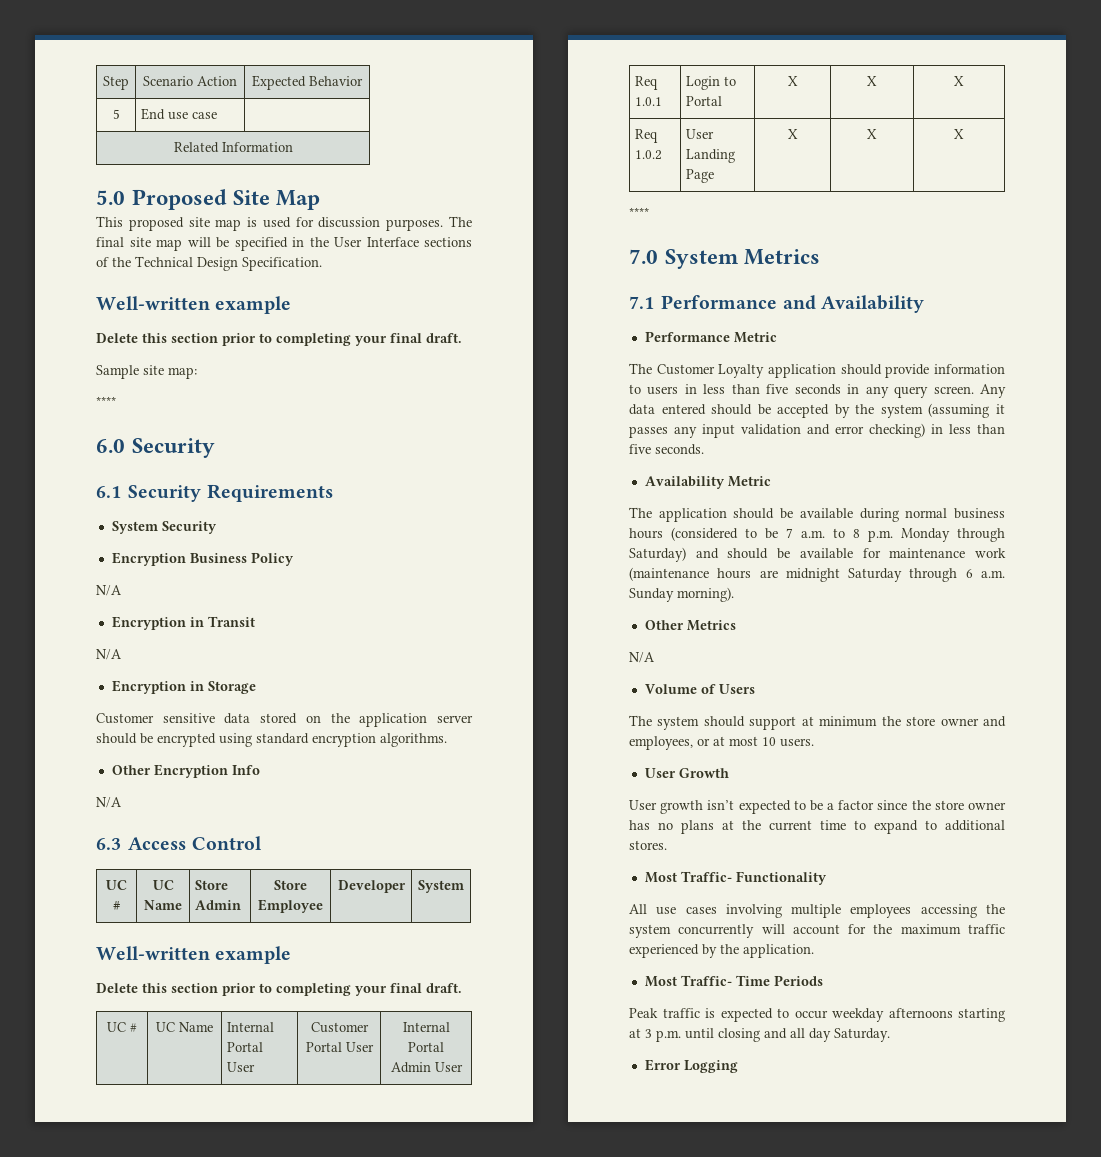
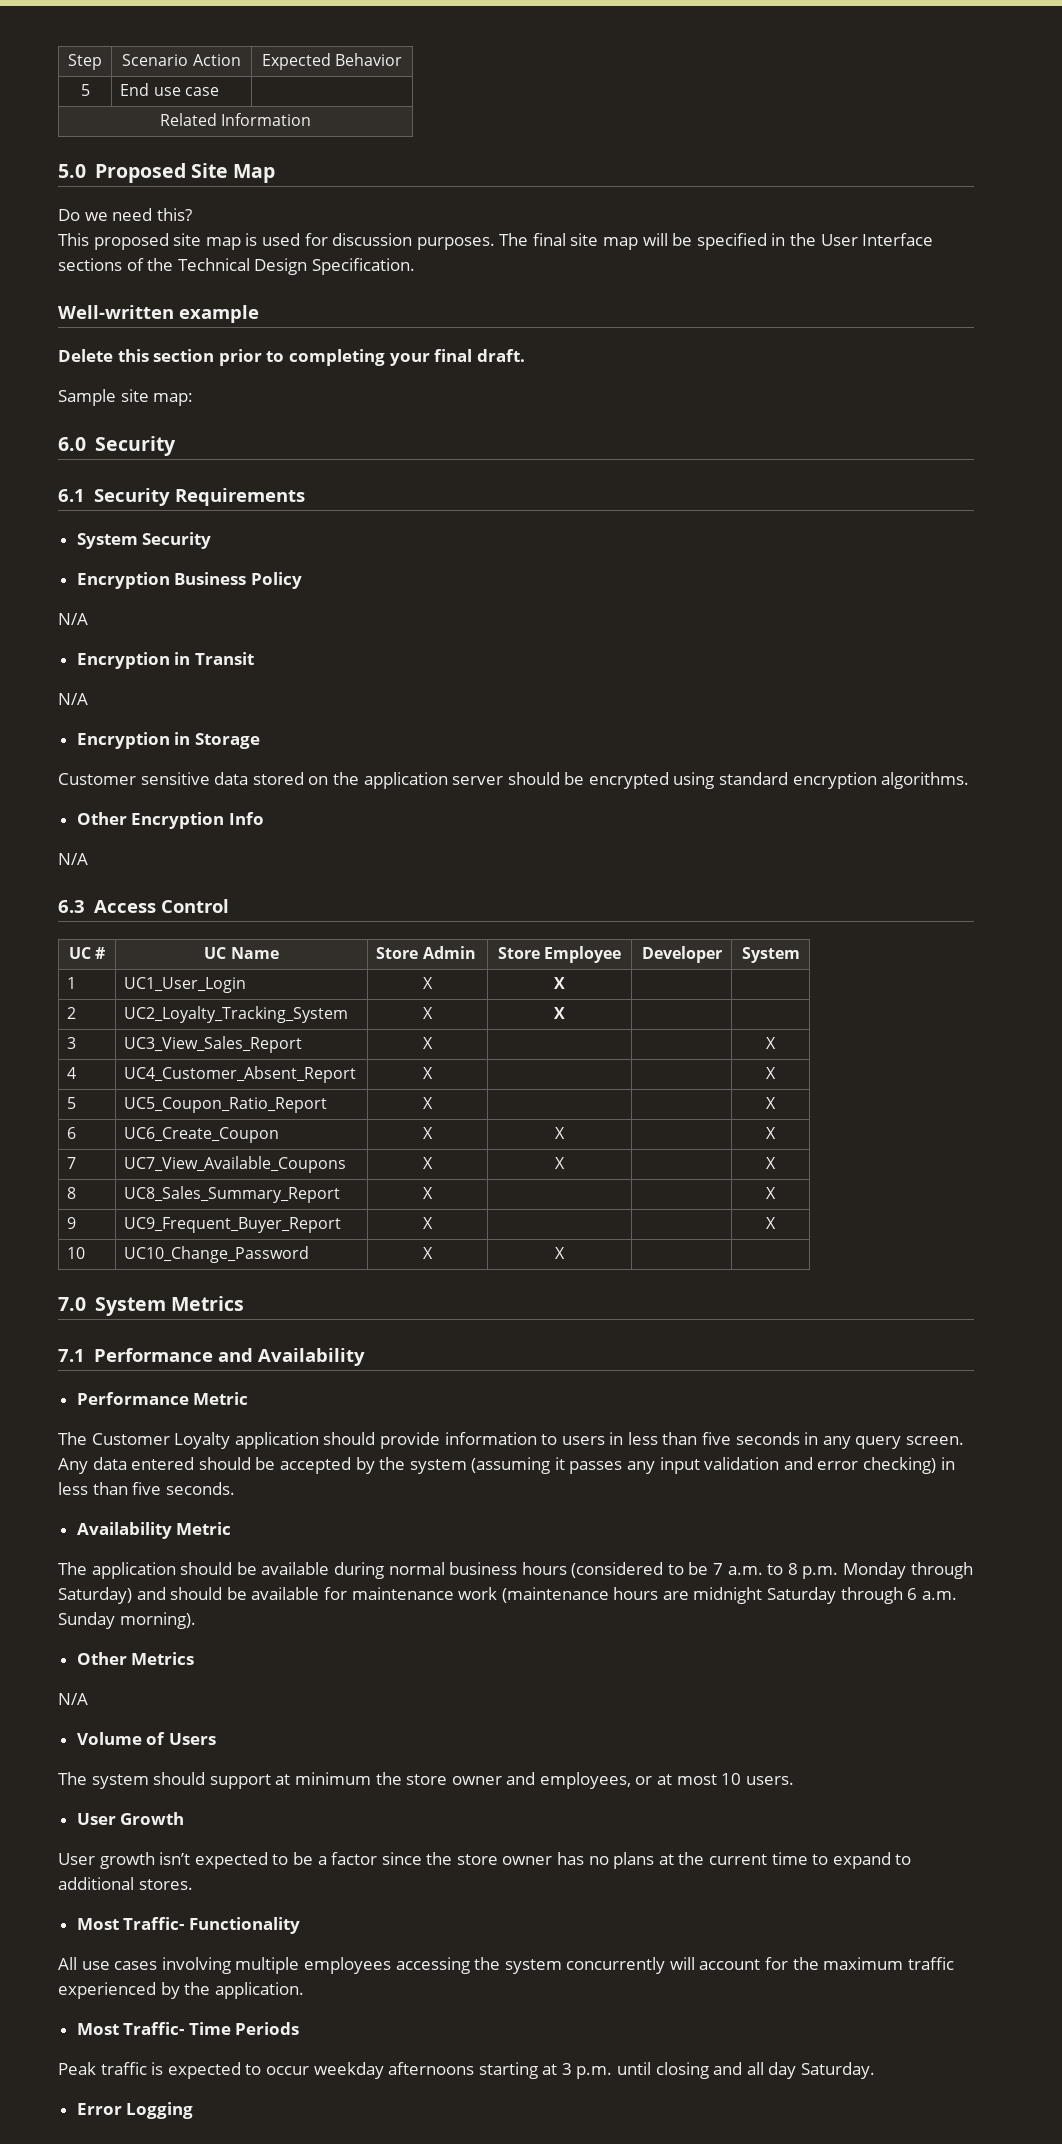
+ Do we need this?
  Sample site map:
- ****
  UC # | UC Name | Store Admin | Store Employee | Developer | System
- Well-written example
- Delete this section prior to completing your final draft.
- UC # | UC Name | Internal Portal User | Customer Portal User | Internal Portal Admin User
- Req 1.0.1 | Login to Portal | X | X | X
- Req 1.0.2 | User Landing Page | X | X | X
- ****
+ 1 | UC1_User_Login | X | X | |
+ 2 | UC2_Loyalty_Tracking_System | X | X | |
+ 3 | UC3_View_Sales_Report | X | | | X
+ 4 | UC4_Customer_Absent_Report | X | | | X
+ 5 | UC5_Coupon_Ratio_Report | X | | | X
+ 6 | UC6_Create_Coupon | X | X | | X
+ 7 | UC7_View_Available_Coupons | X | X | | X
+ 8 | UC8_Sales_Summary_Report | X | | | X
+ 9 | UC9_Frequent_Buyer_Report | X | | | X
+ 10 | UC10_Change_Password | X | X | |

